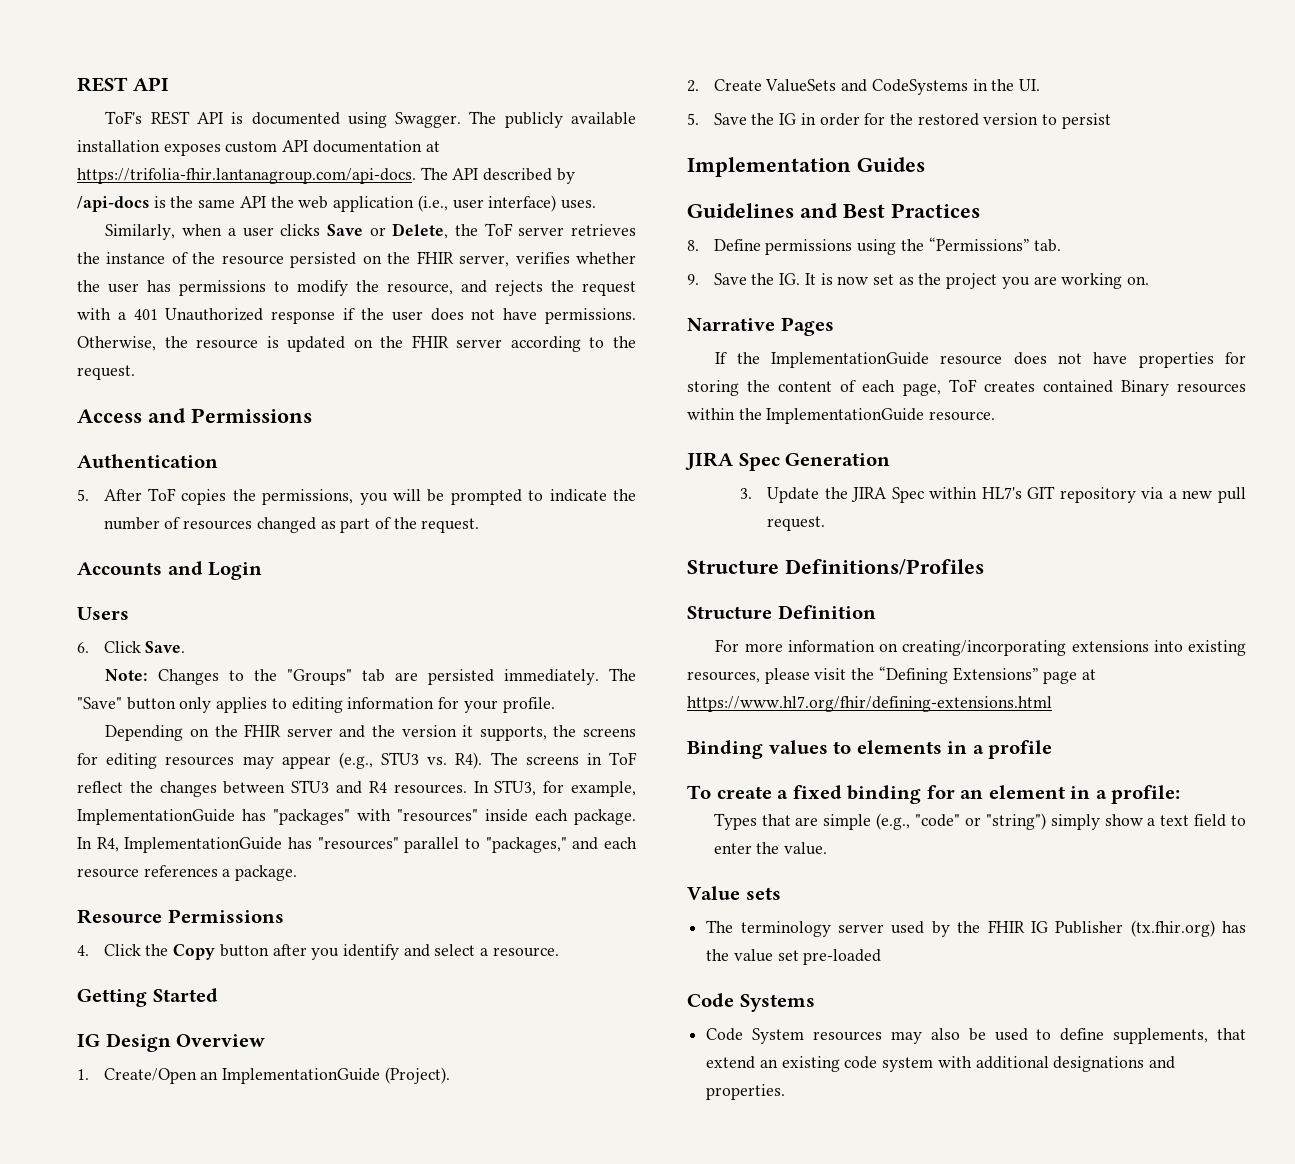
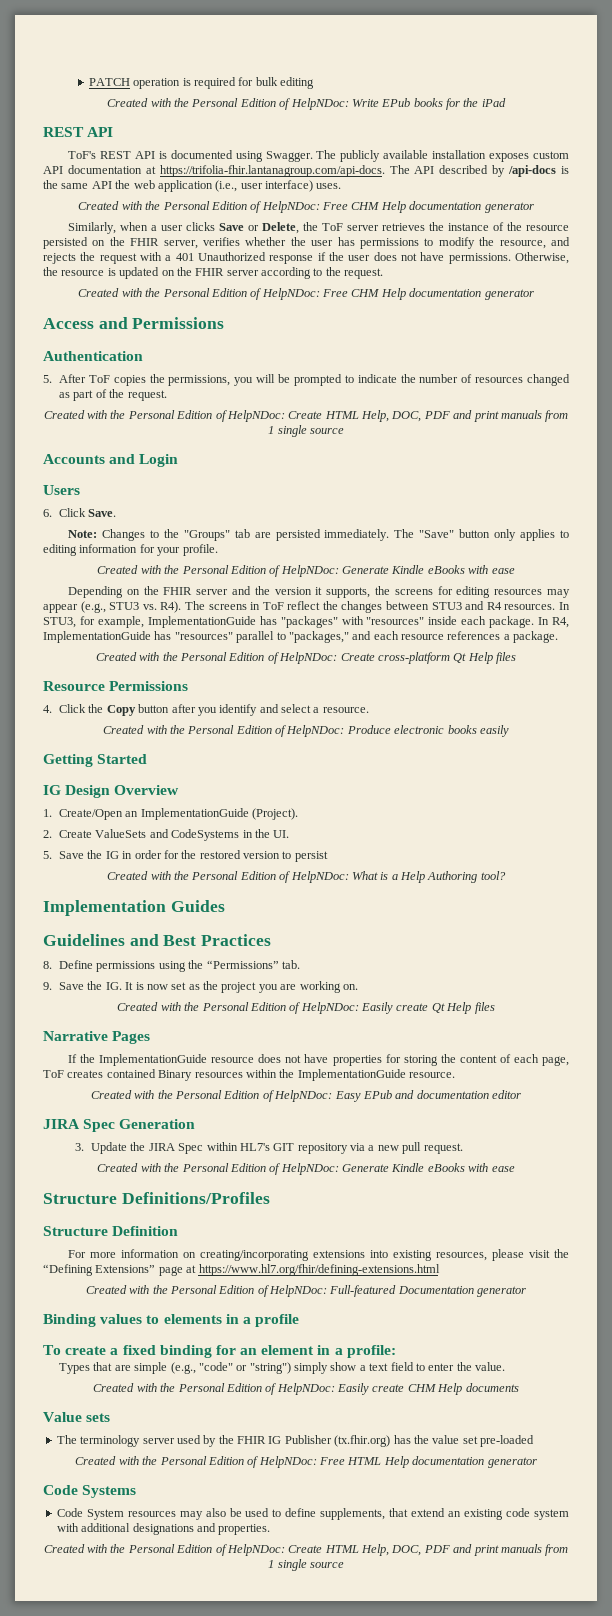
+ PATCH operation is required for bulk editing
+ Created with the Personal Edition of HelpNDoc: Write EPub books for the iPad
  The publicly available installation exposes custom API documentation at https://trifolia-fhir.lantanagroup.com/api-docs. The API described by /api-docs is the same API the web application (i.e., user interface) uses.
+ Created with the Personal Edition of HelpNDoc: Free CHM Help documentation generator
  Otherwise, the resource is updated on the FHIR server according to the request.
+ Created with the Personal Edition of HelpNDoc: Free CHM Help documentation generator
  5. After ToF copies the permissions, you will be prompted to indicate the number of resources changed as part of the request.
+ Created with the Personal Edition of HelpNDoc: Create HTML Help, DOC, PDF and print manuals from 1 single source
  The "Save" button only applies to editing information for your profile.
+ Created with the Personal Edition of HelpNDoc: Generate Kindle eBooks with ease
+ Created with the Personal Edition of HelpNDoc: Create cross-platform Qt Help files
+ Created with the Personal Edition of HelpNDoc: Produce electronic books easily
+ Created with the Personal Edition of HelpNDoc: What is a Help Authoring tool?
+ Created with the Personal Edition of HelpNDoc: Easily create Qt Help files
+ Created with the Personal Edition of HelpNDoc: Easy EPub and documentation editor
  3. Update the JIRA Spec within HL7's GIT repository via a new pull request.
+ Created with the Personal Edition of HelpNDoc: Generate Kindle eBooks with ease
+ Created with the Personal Edition of HelpNDoc: Full-featured Documentation generator
+ Created with the Personal Edition of HelpNDoc: Easily create CHM Help documents
+ Created with the Personal Edition of HelpNDoc: Free HTML Help documentation generator
  Code System resources may also be used to define supplements, that extend an existing code system with additional designations and properties.
+ Created with the Personal Edition of HelpNDoc: Create HTML Help, DOC, PDF and print manuals from 1 single source

